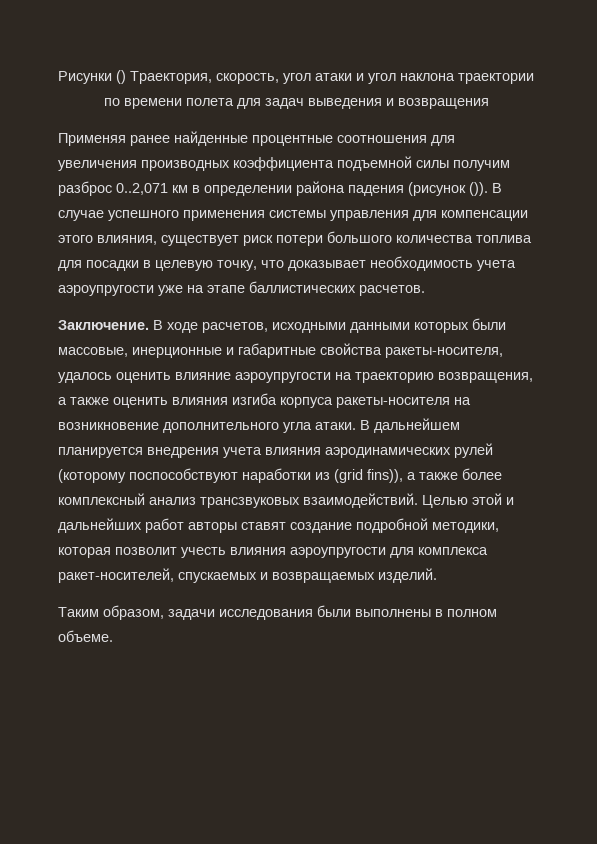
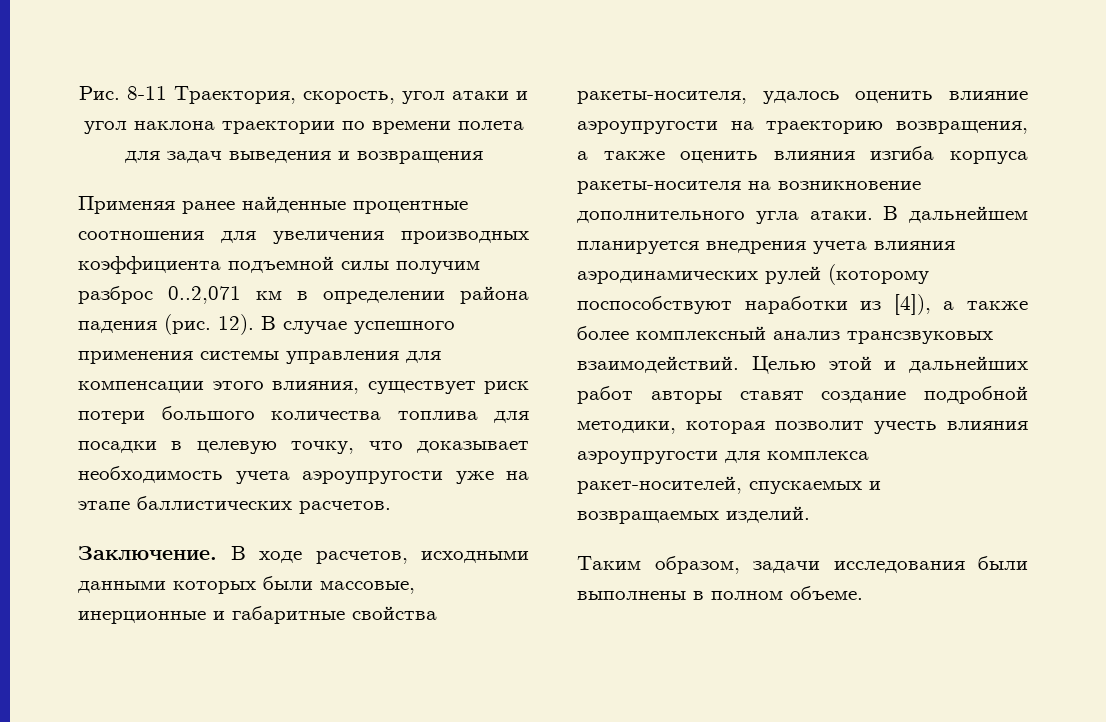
- Рисунки () Траектория, скорость, угол атаки и угол наклона траектории по времени полета для задач выведения и возвращения
+ Рис. 8-11 Траектория, скорость, угол атаки и угол наклона траектории по времени полета для задач выведения и возвращения
- Применяя ранее найденные процентные соотношения для увеличения производных коэффициента подъемной силы получим разброс 0..2,071 км в определении района падения (рисунок ()).
+ Применяя ранее найденные процентные соотношения для увеличения производных коэффициента подъемной силы получим разброс 0..2,071 км в определении района падения (рис. 12).
- В дальнейшем планируется внедрения учета влияния аэродинамических рулей (которому поспособствуют наработки из (grid fins)), а также более комплексный анализ трансзвуковых взаимодействий.
+ В дальнейшем планируется внедрения учета влияния аэродинамических рулей (которому поспособствуют наработки из [4]), а также более комплексный анализ трансзвуковых взаимодействий.

